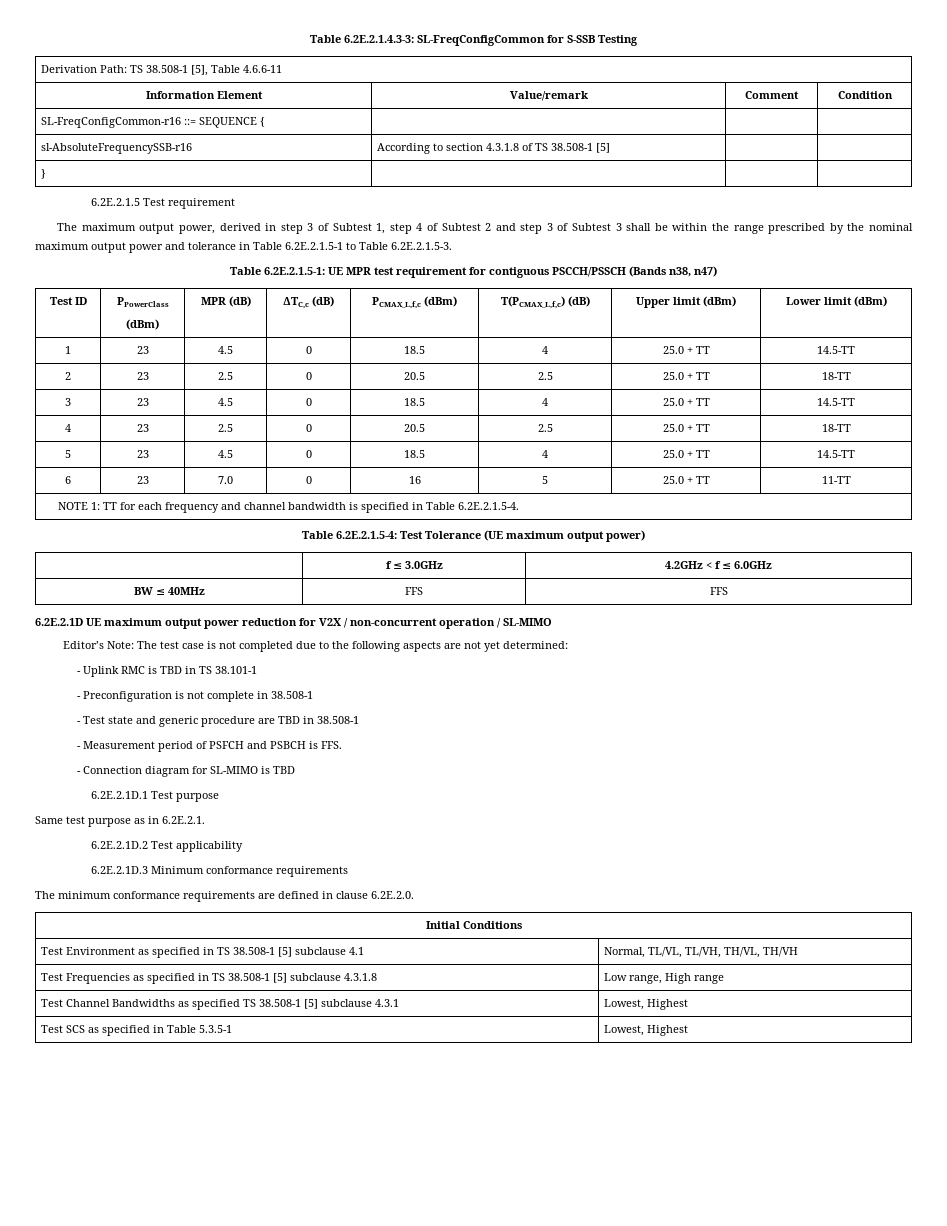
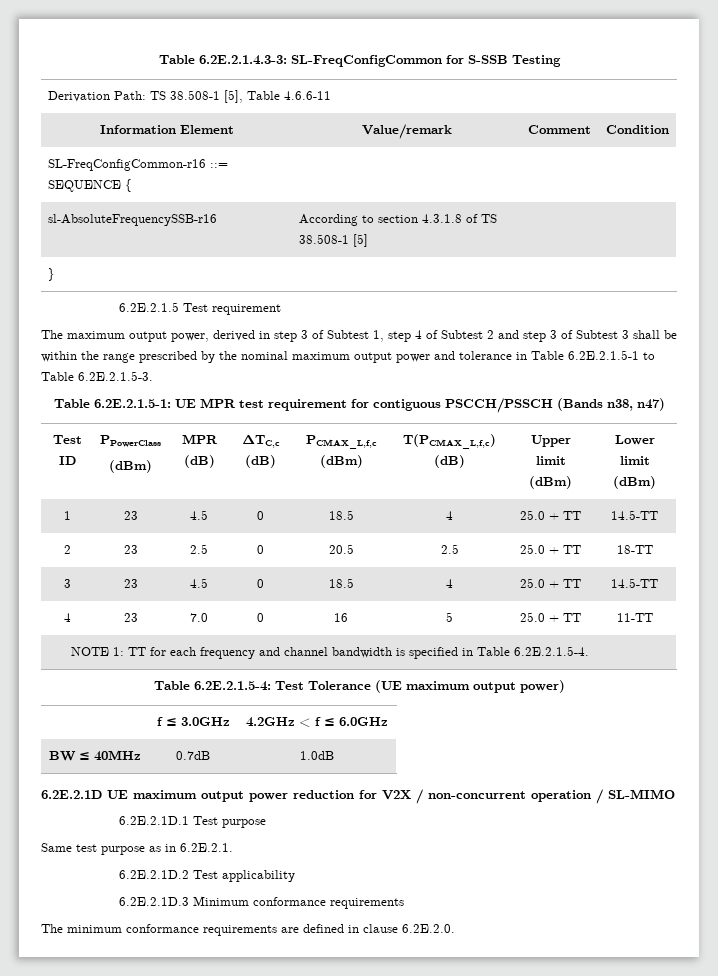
- 4 | 23 | 2.5 | 0 | 20.5 | 2.5 | 25.0 + TT | 18-TT
- 5 | 23 | 4.5 | 0 | 18.5 | 4 | 25.0 + TT | 14.5-TT
- 6 | 23 | 7.0 | 0 | 16 | 5 | 25.0 + TT | 11-TT
+ 4 | 23 | 7.0 | 0 | 16 | 5 | 25.0 + TT | 11-TT
- BW ≤ 40MHz | FFS | FFS
+ BW ≤ 40MHz | 0.7dB | 1.0dB
- Editor’s Note: The test case is not completed due to the following aspects are not yet determined:
- - Uplink RMC is TBD in TS 38.101-1
- - Preconfiguration is not complete in 38.508-1
- - Test state and generic procedure are TBD in 38.508-1
- - Measurement period of PSFCH and PSBCH is FFS.
- - Connection diagram for SL-MIMO is TBD
- Initial Conditions
- Test Environment as specified in TS 38.508-1 [5] subclause 4.1 | Normal, TL/VL, TL/VH, TH/VL, TH/VH
- Test Frequencies as specified in TS 38.508-1 [5] subclause 4.3.1.8 | Low range, High range
- Test Channel Bandwidths as specified TS 38.508-1 [5] subclause 4.3.1 | Lowest, Highest
- Test SCS as specified in Table 5.3.5-1 | Lowest, Highest

